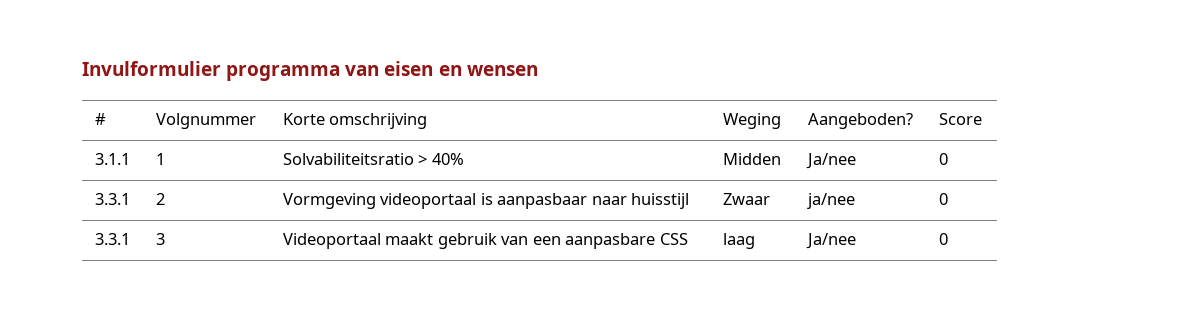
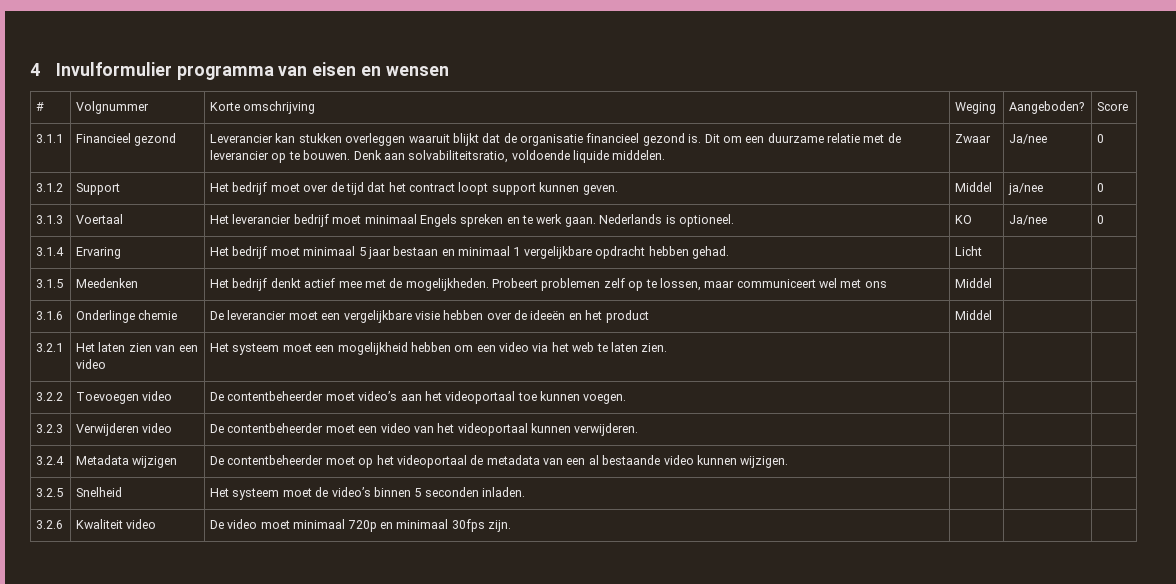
- Invulformulier programma van eisen en wensen
+ 4 Invulformulier programma van eisen en wensen
- 3.1.1 | 1 | Solvabiliteitsratio > 40% | Midden | Ja/nee | 0
- 3.3.1 | 2 | Vormgeving videoportaal is aanpasbaar naar huisstijl | Zwaar | ja/nee | 0
- 3.3.1 | 3 | Videoportaal maakt gebruik van een aanpasbare CSS | laag | Ja/nee | 0
+ 3.1.1 | Financieel gezond | Leverancier kan stukken overleggen waaruit blijkt dat de organisatie financieel gezond is. Dit om een duurzame relatie met de leverancier op te bouwen. Denk aan solvabiliteitsratio, voldoende liquide middelen. | Zwaar | Ja/nee | 0
+ 3.1.2 | Support | Het bedrijf moet over de tijd dat het contract loopt support kunnen geven. | Middel | ja/nee | 0
+ 3.1.3 | Voertaal | Het leverancier bedrijf moet minimaal Engels spreken en te werk gaan. Nederlands is optioneel. | KO | Ja/nee | 0
+ 3.1.4 | Ervaring | Het bedrijf moet minimaal 5 jaar bestaan en minimaal 1 vergelijkbare opdracht hebben gehad. | Licht | |
+ 3.1.5 | Meedenken | Het bedrijf denkt actief mee met de mogelijkheden. Probeert problemen zelf op te lossen, maar communiceert wel met ons | Middel | |
+ 3.1.6 | Onderlinge chemie | De leverancier moet een vergelijkbare visie hebben over de ideeën en het product | Middel | |
+ 3.2.1 | Het laten zien van een video | Het systeem moet een mogelijkheid hebben om een video via het web te laten zien. | | |
+ 3.2.2 | Toevoegen video | De contentbeheerder moet video’s aan het videoportaal toe kunnen voegen. | | |
+ 3.2.3 | Verwijderen video | De contentbeheerder moet een video van het videoportaal kunnen verwijderen. | | |
+ 3.2.4 | Metadata wijzigen | De contentbeheerder moet op het videoportaal de metadata van een al bestaande video kunnen wijzigen. | | |
+ 3.2.5 | Snelheid | Het systeem moet de video’s binnen 5 seconden inladen. | | |
+ 3.2.6 | Kwaliteit video | De video moet minimaal 720p en minimaal 30fps zijn. | | |

